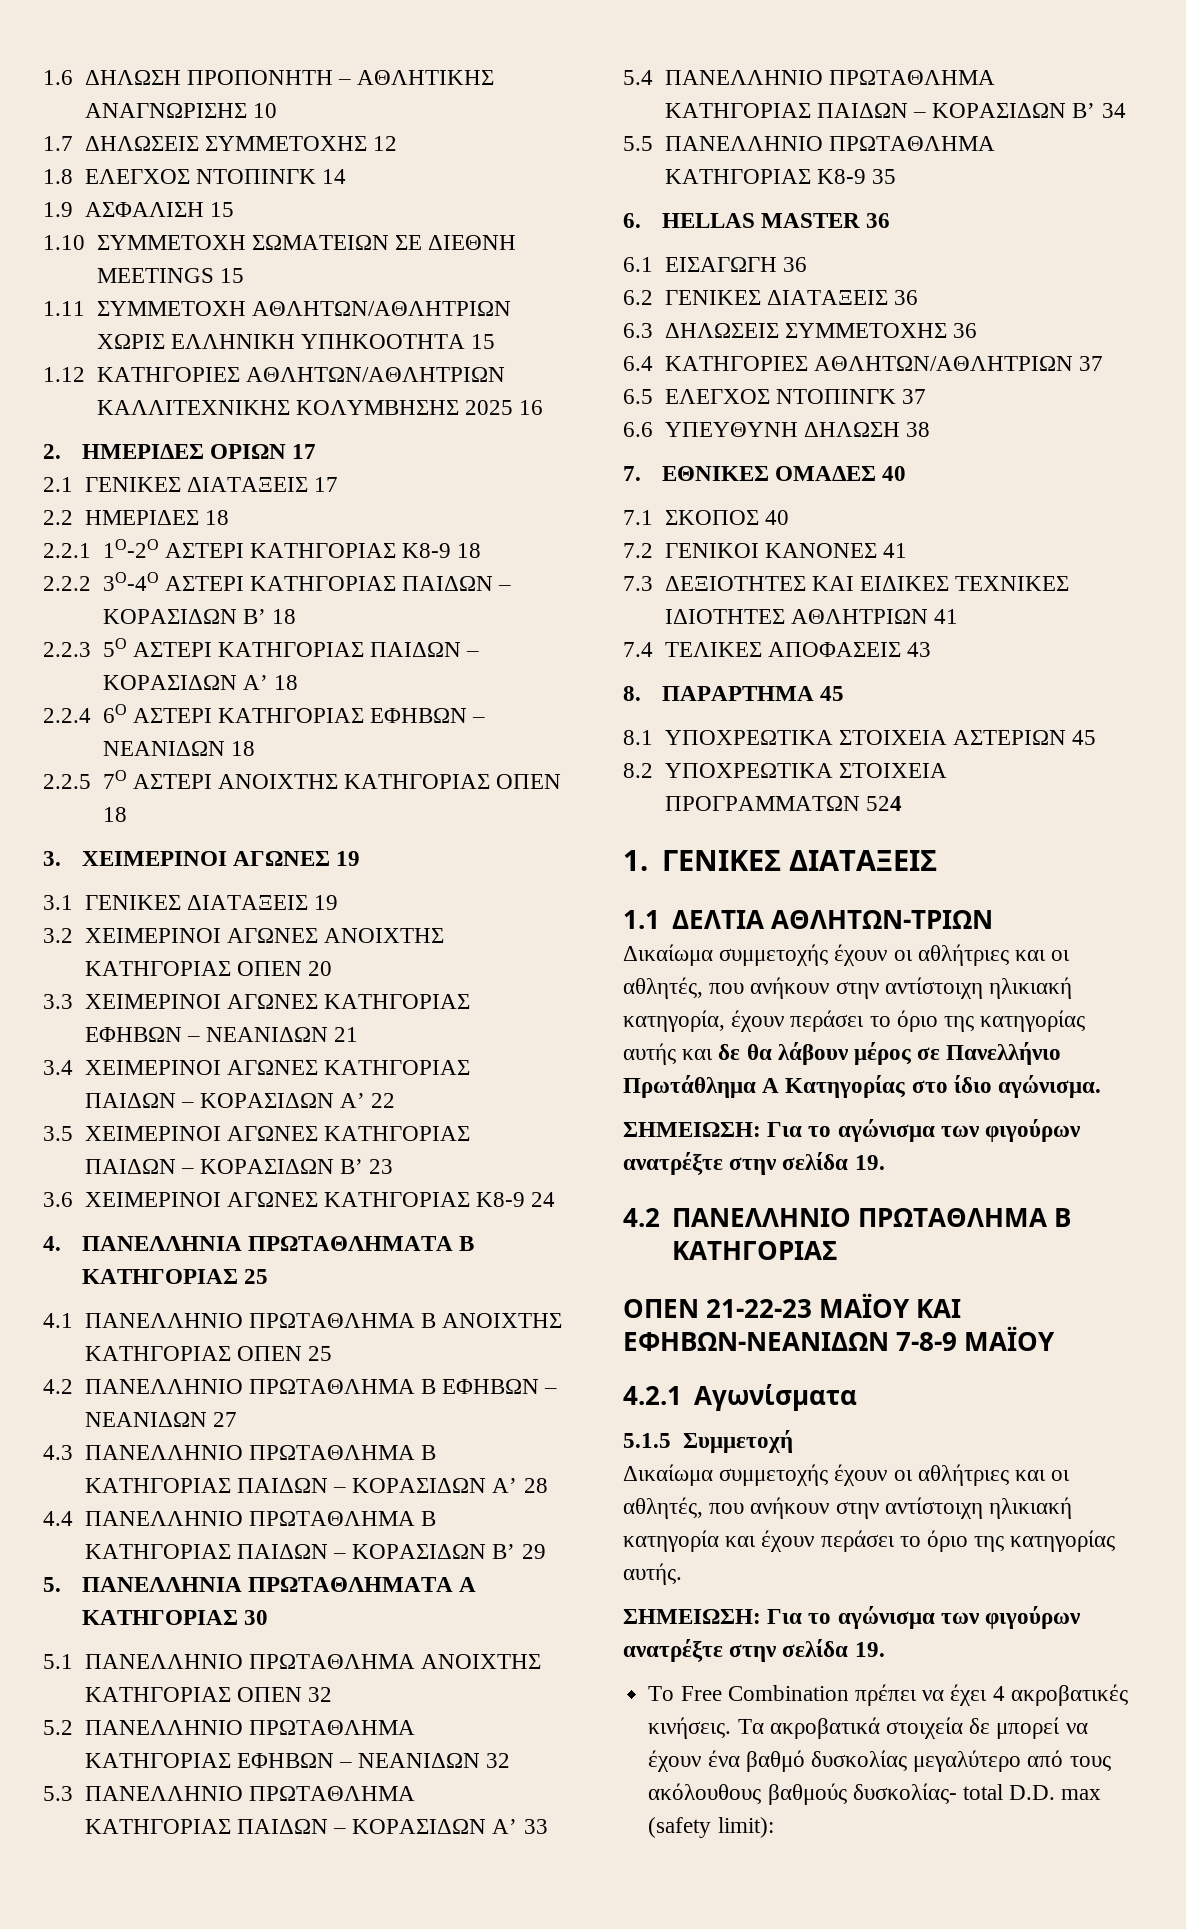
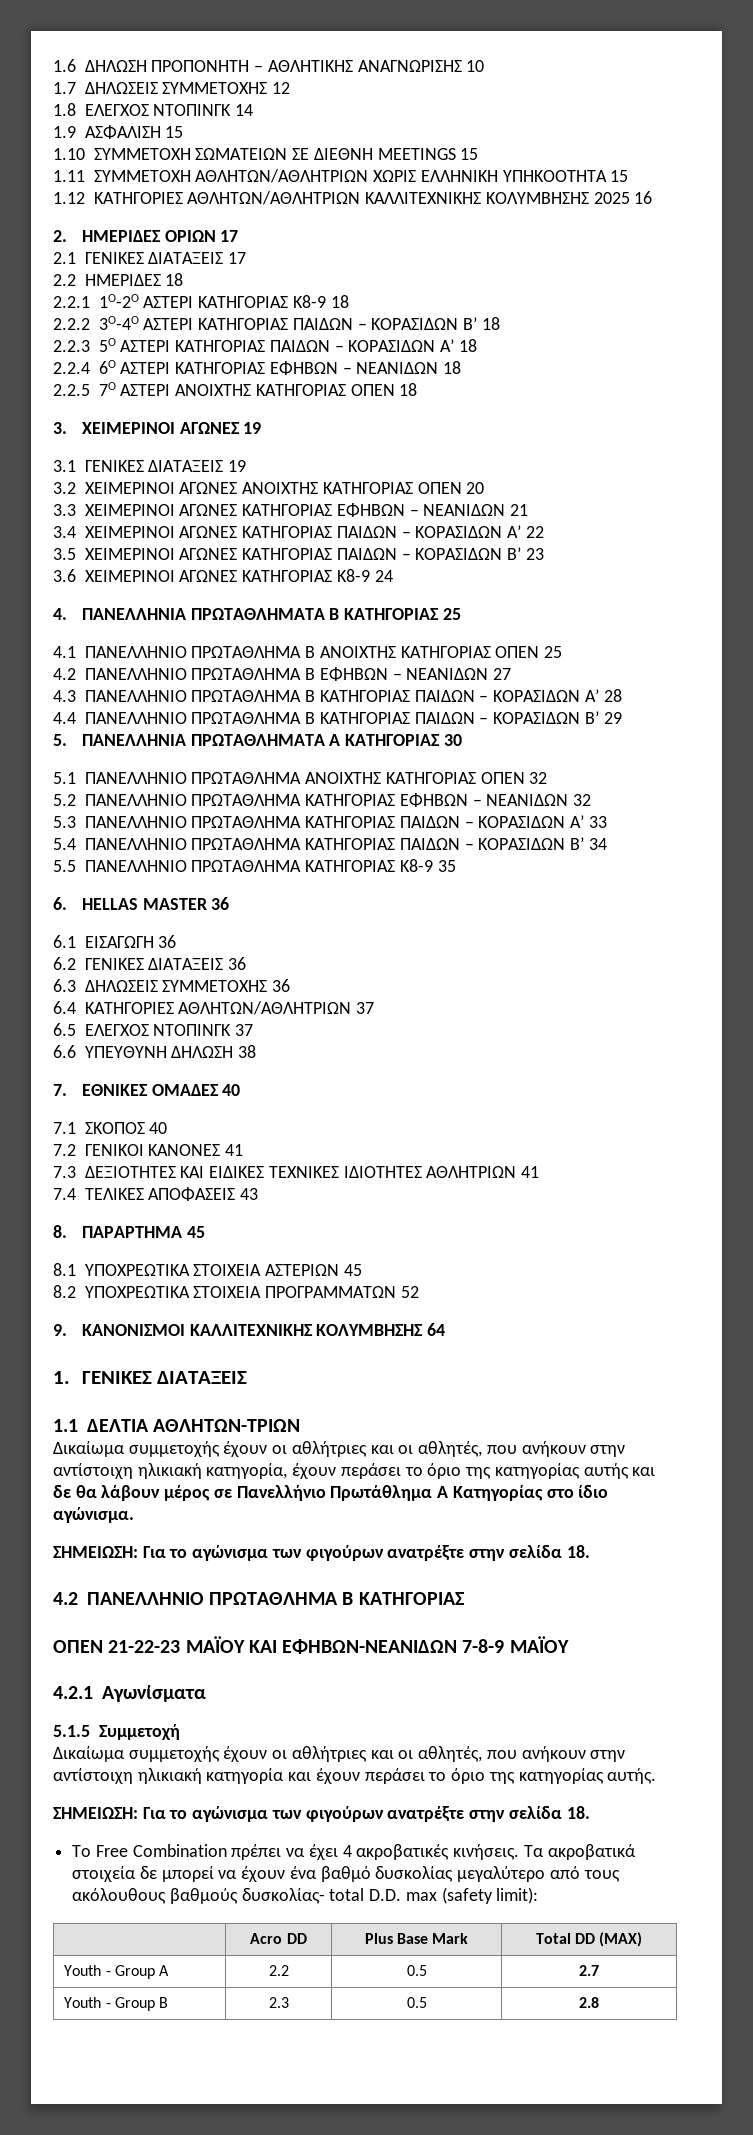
- 8.2 ΥΠΟΧΡΕΩΤΙΚΑ ΣΤΟΙΧΕΙΑ ΠΡΟΓΡΑΜΜΑΤΩΝ 524
+ 8.2 ΥΠΟΧΡΕΩΤΙΚΑ ΣΤΟΙΧΕΙΑ ΠΡΟΓΡΑΜΜΑΤΩΝ 52
+ 9. ΚΑΝΟΝΙΣΜΟΙ ΚΑΛΛΙΤΕΧΝΙΚΗΣ ΚΟΛΥΜΒΗΣΗΣ 64
  Δικαίωμα συμμετοχής έχουν οι αθλήτριες και οι αθλητές, που ανήκουν στην αντίστοιχη ηλικιακή κατηγορία, έχουν περάσει το όριο της κατηγορίας αυτής και δε θα λάβουν μέρος σε Πανελλήνιο Πρωτάθλημα Α Κατηγορίας στο ίδιο αγώνισμα.
- ΣΗΜΕΙΩΣΗ: Για το αγώνισμα των φιγούρων ανατρέξτε στην σελίδα 19.
+ ΣΗΜΕΙΩΣΗ: Για το αγώνισμα των φιγούρων ανατρέξτε στην σελίδα 18.
  Δικαίωμα συμμετοχής έχουν οι αθλήτριες και οι αθλητές, που ανήκουν στην αντίστοιχη ηλικιακή κατηγορία και έχουν περάσει το όριο της κατηγορίας αυτής.
- ΣΗΜΕΙΩΣΗ: Για το αγώνισμα των φιγούρων ανατρέξτε στην σελίδα 19.
+ ΣΗΜΕΙΩΣΗ: Για το αγώνισμα των φιγούρων ανατρέξτε στην σελίδα 18.
+ | Acro DD | Plus Base Mark | Total DD (MAX)
+ Youth - Group A | 2.2 | 0.5 | 2.7
+ Youth - Group B | 2.3 | 0.5 | 2.8

